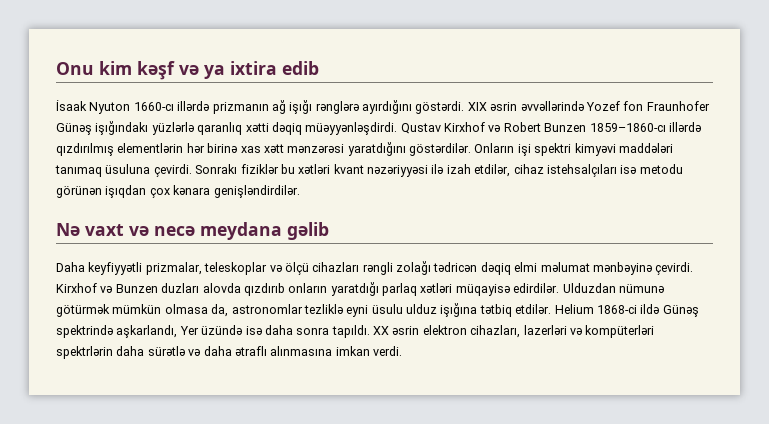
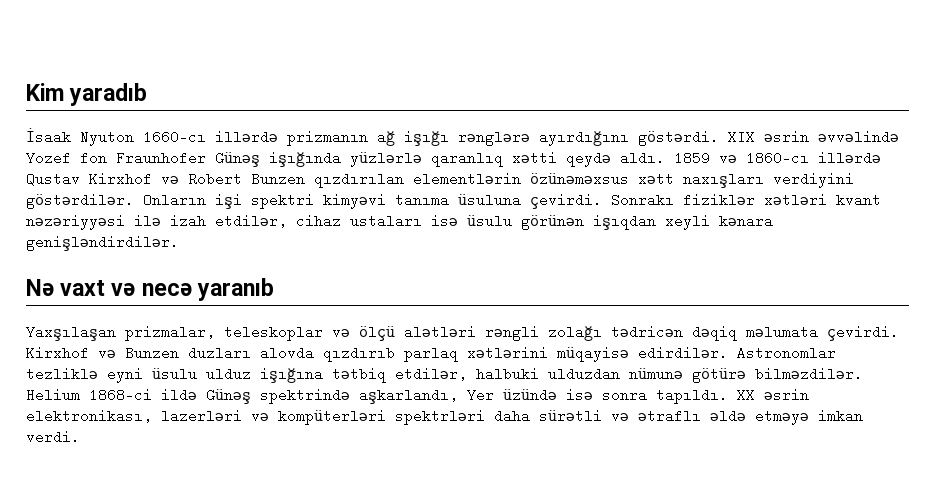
- Onu kim kəşf və ya ixtira edib
+ Kim yaradıb
- XIX əsrin əvvəllərində Yozef fon Fraunhofer Günəş işığındakı yüzlərlə qaranlıq xətti dəqiq müəyyənləşdirdi. Qustav Kirxhof və Robert Bunzen 1859–1860-cı illərdə qızdırılmış elementlərin hər birinə xas xətt mənzərəsi yaratdığını göstərdilər.
+ XIX əsrin əvvəlində Yozef fon Fraunhofer Günəş işığında yüzlərlə qaranlıq xətti qeydə aldı. 1859 və 1860-cı illərdə Qustav Kirxhof və Robert Bunzen qızdırılan elementlərin özünəməxsus xətt naxışları verdiyini göstərdilər.
- Onların işi spektri kimyəvi maddələri tanımaq üsuluna çevirdi.
+ Onların işi spektri kimyəvi tanıma üsuluna çevirdi.
- Sonrakı fiziklər bu xətləri kvant nəzəriyyəsi ilə izah etdilər, cihaz istehsalçıları isə metodu görünən işıqdan çox kənara genişləndirdilər.
+ Sonrakı fiziklər xətləri kvant nəzəriyyəsi ilə izah etdilər, cihaz ustaları isə üsulu görünən işıqdan xeyli kənara genişləndirdilər.
- Nə vaxt və necə meydana gəlib
- Daha keyfiyyətli prizmalar, teleskoplar və ölçü cihazları rəngli zolağı tədricən dəqiq elmi məlumat mənbəyinə çevirdi.
+ Nə vaxt və necə yaranıb
+ Yaxşılaşan prizmalar, teleskoplar və ölçü alətləri rəngli zolağı tədricən dəqiq məlumata çevirdi.
- Kirxhof və Bunzen duzları alovda qızdırıb onların yaratdığı parlaq xətləri müqayisə edirdilər. Ulduzdan nümunə götürmək mümkün olmasa da, astronomlar tezliklə eyni üsulu ulduz işığına tətbiq etdilər.
+ Kirxhof və Bunzen duzları alovda qızdırıb parlaq xətlərini müqayisə edirdilər. Astronomlar tezliklə eyni üsulu ulduz işığına tətbiq etdilər, halbuki ulduzdan nümunə götürə bilməzdilər.
- Helium 1868-ci ildə Günəş spektrində aşkarlandı, Yer üzündə isə daha sonra tapıldı.
+ Helium 1868-ci ildə Günəş spektrində aşkarlandı, Yer üzündə isə sonra tapıldı.
- XX əsrin elektron cihazları, lazerləri və kompüterləri spektrlərin daha sürətlə və daha ətraflı alınmasına imkan verdi.
+ XX əsrin elektronikası, lazerləri və kompüterləri spektrləri daha sürətli və ətraflı əldə etməyə imkan verdi.

